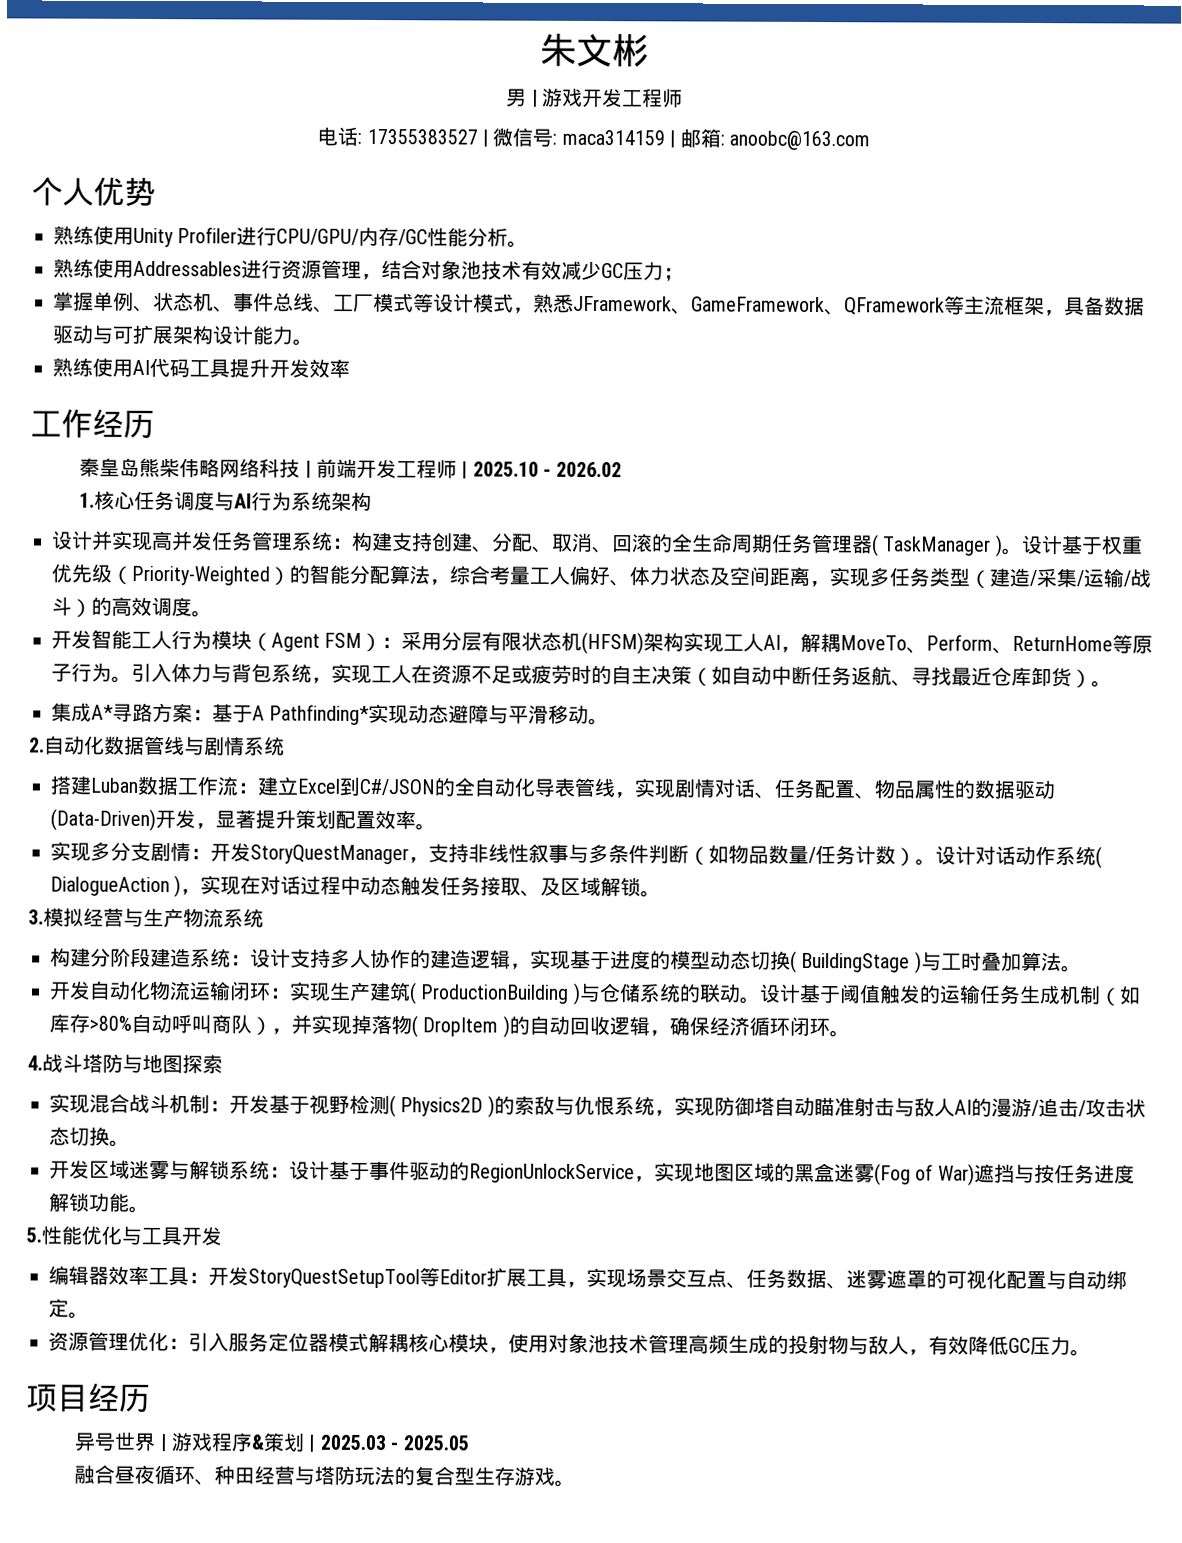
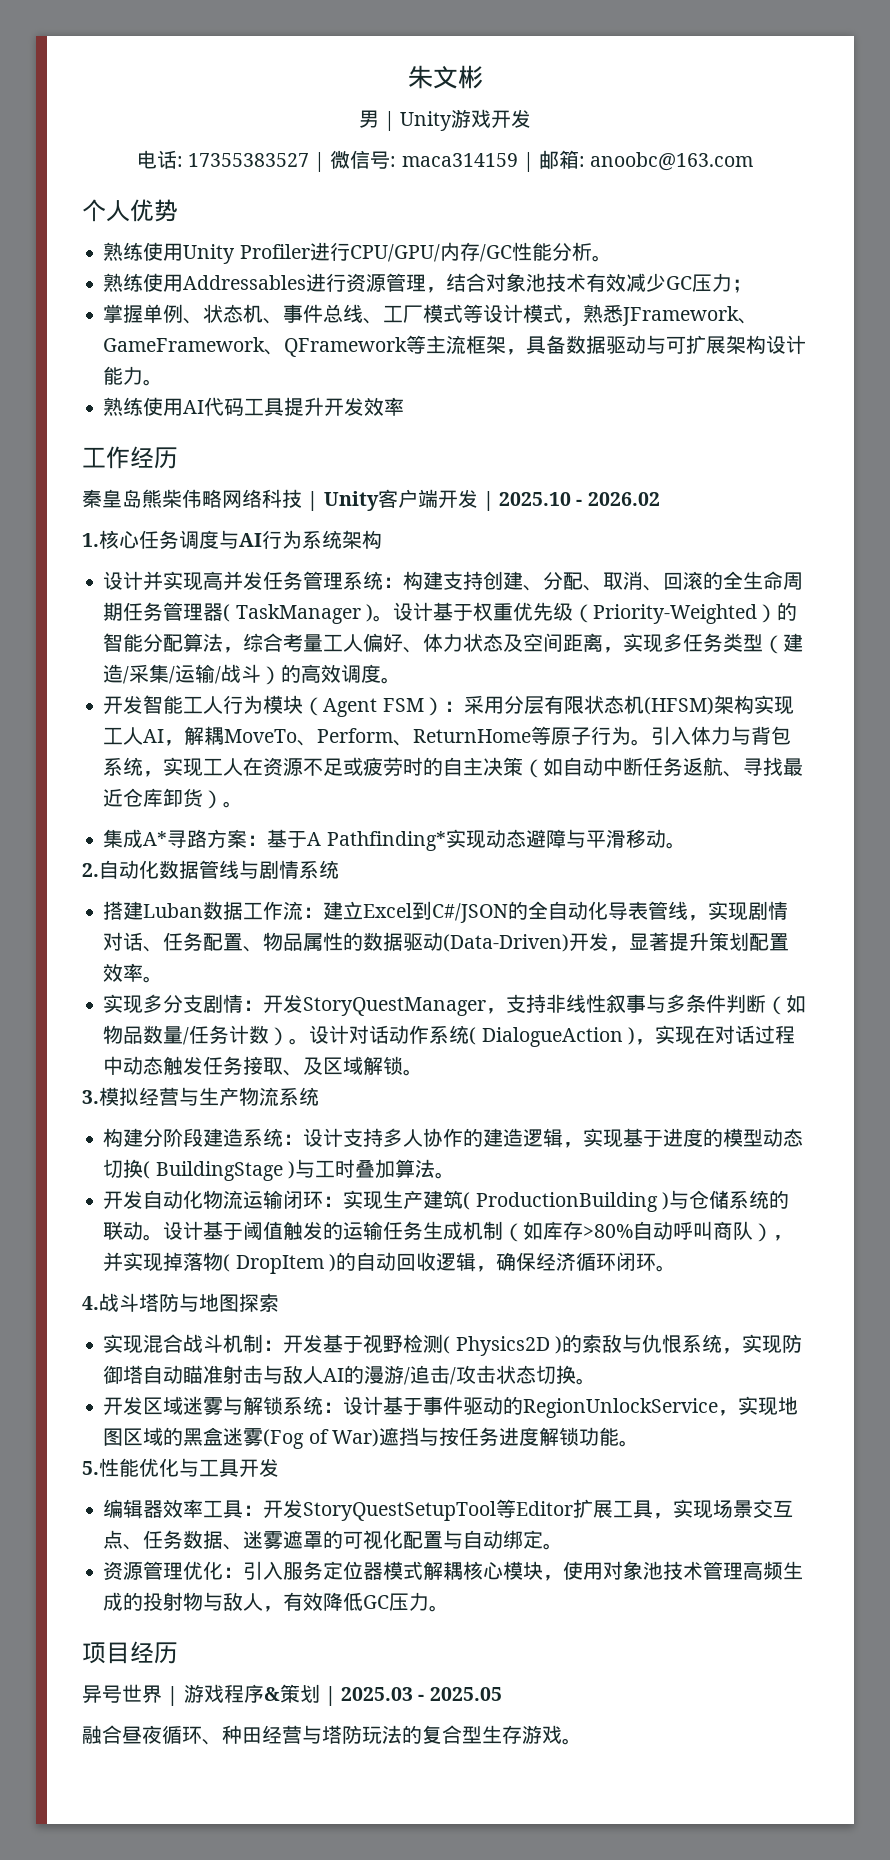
- 男 | 游戏开发工程师
+ 男 | Unity游戏开发
- 秦皇岛熊柴伟略网络科技 | 前端开发工程师 | 2025.10 - 2026.02
+ 秦皇岛熊柴伟略网络科技 | Unity客户端开发 | 2025.10 - 2026.02

